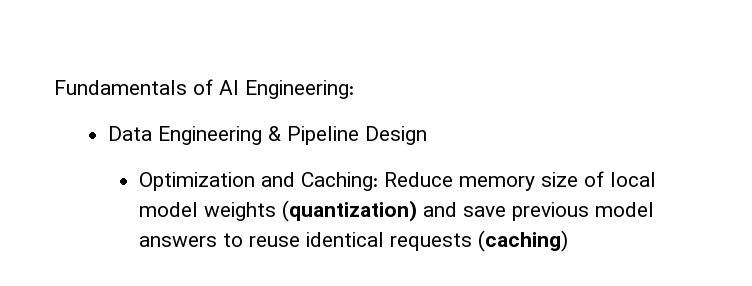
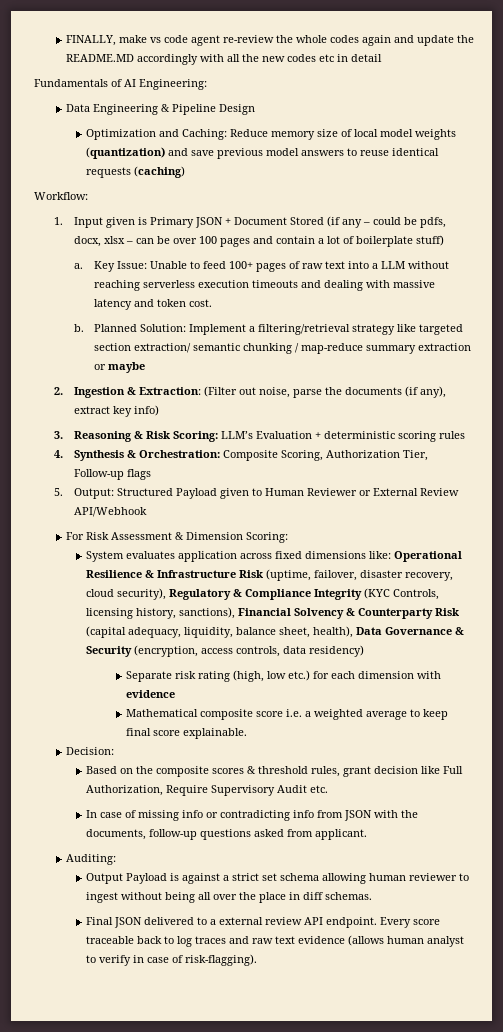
+ FINALLY, make vs code agent re-review the whole codes again and update the README.MD accordingly with all the new codes etc in detail
+ Workflow:
+ 1. Input given is Primary JSON + Document Stored (if any – could be pdfs, docx, xlsx – can be over 100 pages and contain a lot of boilerplate stuff)
+ a. Key Issue: Unable to feed 100+ pages of raw text into a LLM without reaching serverless execution timeouts and dealing with massive latency and token cost.
+ b. Planned Solution: Implement a filtering/retrieval strategy like targeted section extraction/ semantic chunking / map-reduce summary extraction or maybe
+ 2. Ingestion & Extraction: (Filter out noise, parse the documents (if any), extract key info)
+ 3. Reasoning & Risk Scoring: LLM’s Evaluation + deterministic scoring rules
+ 4. Synthesis & Orchestration: Composite Scoring, Authorization Tier, Follow-up flags
+ 5. Output: Structured Payload given to Human Reviewer or External Review API/Webhook
+ For Risk Assessment & Dimension Scoring:
+ System evaluates application across fixed dimensions like: Operational Resilience & Infrastructure Risk (uptime, failover, disaster recovery, cloud security), Regulatory & Compliance Integrity (KYC Controls, licensing history, sanctions), Financial Solvency & Counterparty Risk (capital adequacy, liquidity, balance sheet, health), Data Governance & Security (encryption, access controls, data residency)
+ Separate risk rating (high, low etc.) for each dimension with evidence
+ Mathematical composite score i.e. a weighted average to keep final score explainable.
+ Decision:
+ Based on the composite scores & threshold rules, grant decision like Full Authorization, Require Supervisory Audit etc.
+ In case of missing info or contradicting info from JSON with the documents, follow-up questions asked from applicant.
+ Auditing:
+ Output Payload is against a strict set schema allowing human reviewer to ingest without being all over the place in diff schemas.
+ Final JSON delivered to a external review API endpoint. Every score traceable back to log traces and raw text evidence (allows human analyst to verify in case of risk-flagging).

